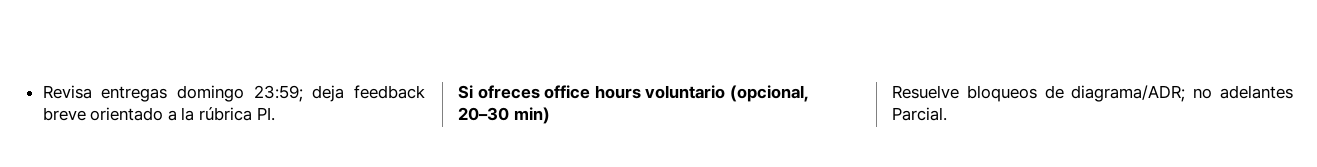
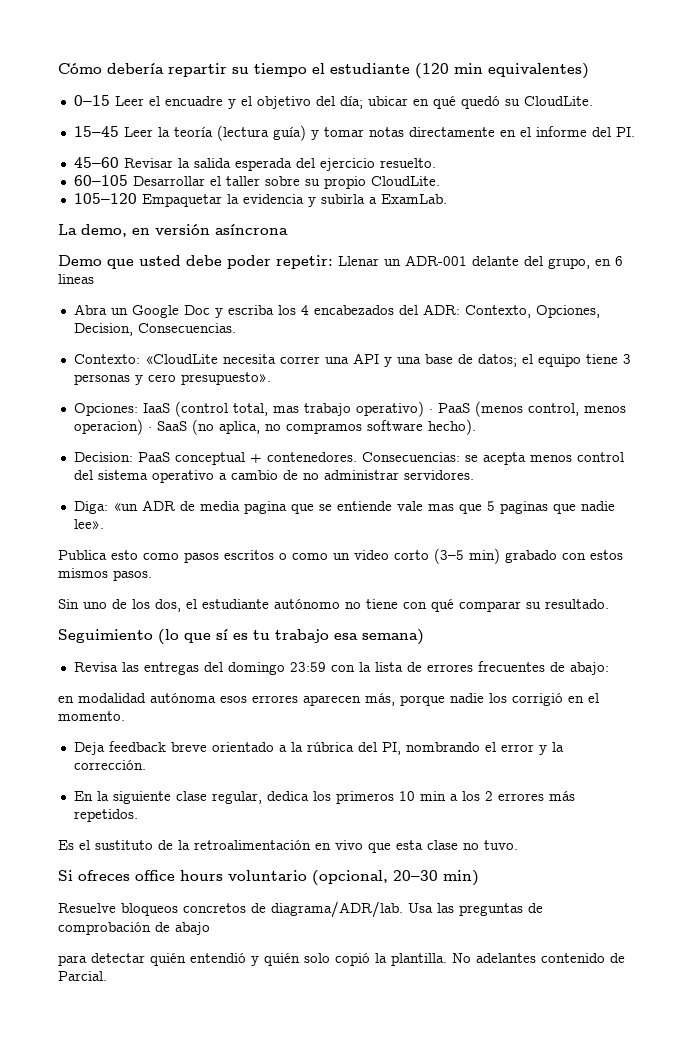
- Revisa entregas domingo 23:59; deja feedback breve orientado a la rúbrica PI.
+ Cómo debería repartir su tiempo el estudiante (120 min equivalentes)
+ 0–15 Leer el encuadre y el objetivo del día; ubicar en qué quedó su CloudLite.
+ 15–45 Leer la teoría (lectura guía) y tomar notas directamente en el informe del PI.
+ 45–60 Revisar la salida esperada del ejercicio resuelto.
+ 60–105 Desarrollar el taller sobre su propio CloudLite.
+ 105–120 Empaquetar la evidencia y subirla a ExamLab.
+ La demo, en versión asíncrona
+ Demo que usted debe poder repetir: Llenar un ADR-001 delante del grupo, en 6 lineas
+ Abra un Google Doc y escriba los 4 encabezados del ADR: Contexto, Opciones, Decision, Consecuencias.
+ Contexto: «CloudLite necesita correr una API y una base de datos; el equipo tiene 3 personas y cero presupuesto».
+ Opciones: IaaS (control total, mas trabajo operativo) · PaaS (menos control, menos operacion) · SaaS (no aplica, no compramos software hecho).
+ Decision: PaaS conceptual + contenedores. Consecuencias: se acepta menos control del sistema operativo a cambio de no administrar servidores.
+ Diga: «un ADR de media pagina que se entiende vale mas que 5 paginas que nadie lee».
+ Publica esto como pasos escritos o como un video corto (3–5 min) grabado con estos mismos pasos.
+ Sin uno de los dos, el estudiante autónomo no tiene con qué comparar su resultado.
+ Seguimiento (lo que sí es tu trabajo esa semana)
+ Revisa las entregas del domingo 23:59 con la lista de errores frecuentes de abajo:
+ en modalidad autónoma esos errores aparecen más, porque nadie los corrigió en el momento.
+ Deja feedback breve orientado a la rúbrica del PI, nombrando el error y la corrección.
+ En la siguiente clase regular, dedica los primeros 10 min a los 2 errores más repetidos.
+ Es el sustituto de la retroalimentación en vivo que esta clase no tuvo.
- Resuelve bloqueos de diagrama/ADR; no adelantes Parcial.
+ Resuelve bloqueos concretos de diagrama/ADR/lab. Usa las preguntas de comprobación de abajo
+ para detectar quién entendió y quién solo copió la plantilla. No adelantes contenido de Parcial.

